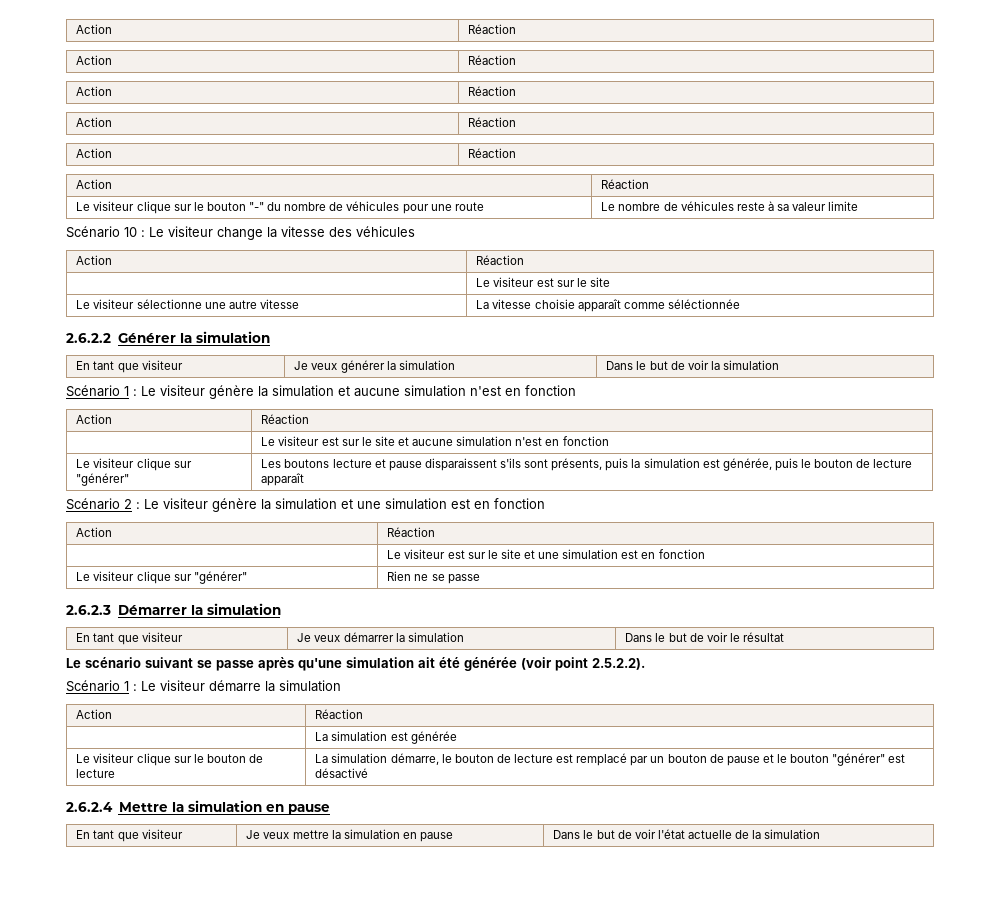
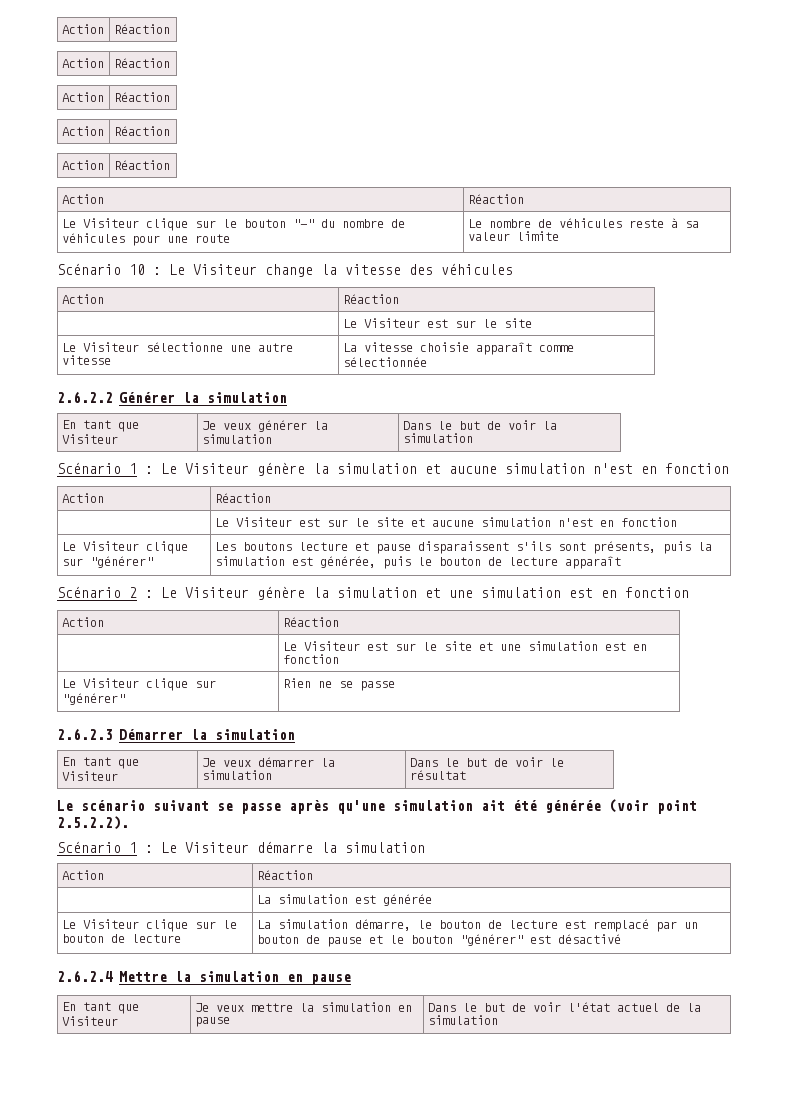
- Le visiteur clique sur le bouton "-" du nombre de véhicules pour une route | Le nombre de véhicules reste à sa valeur limite
+ Le Visiteur clique sur le bouton "-" du nombre de véhicules pour une route | Le nombre de véhicules reste à sa valeur limite
- Scénario 10 : Le visiteur change la vitesse des véhicules
+ Scénario 10 : Le Visiteur change la vitesse des véhicules
  Action | Réaction
- | Le visiteur est sur le site
+ | Le Visiteur est sur le site
- Le visiteur sélectionne une autre vitesse | La vitesse choisie apparaît comme séléctionnée
+ Le Visiteur sélectionne une autre vitesse | La vitesse choisie apparaît comme sélectionnée
- En tant que visiteur | Je veux générer la simulation | Dans le but de voir la simulation
+ En tant que Visiteur | Je veux générer la simulation | Dans le but de voir la simulation
- Scénario 1 : Le visiteur génère la simulation et aucune simulation n'est en fonction
+ Scénario 1 : Le Visiteur génère la simulation et aucune simulation n'est en fonction
- | Le visiteur est sur le site et aucune simulation n'est en fonction
+ | Le Visiteur est sur le site et aucune simulation n'est en fonction
- Le visiteur clique sur "générer" | Les boutons lecture et pause disparaissent s'ils sont présents, puis la simulation est générée, puis le bouton de lecture apparaît
+ Le Visiteur clique sur "générer" | Les boutons lecture et pause disparaissent s'ils sont présents, puis la simulation est générée, puis le bouton de lecture apparaît
- Scénario 2 : Le visiteur génère la simulation et une simulation est en fonction
+ Scénario 2 : Le Visiteur génère la simulation et une simulation est en fonction
- | Le visiteur est sur le site et une simulation est en fonction
+ | Le Visiteur est sur le site et une simulation est en fonction
- Le visiteur clique sur "générer" | Rien ne se passe
+ Le Visiteur clique sur "générer" | Rien ne se passe
- En tant que visiteur | Je veux démarrer la simulation | Dans le but de voir le résultat
+ En tant que Visiteur | Je veux démarrer la simulation | Dans le but de voir le résultat
- Scénario 1 : Le visiteur démarre la simulation
+ Scénario 1 : Le Visiteur démarre la simulation
- Le visiteur clique sur le bouton de lecture | La simulation démarre, le bouton de lecture est remplacé par un bouton de pause et le bouton "générer" est désactivé
+ Le Visiteur clique sur le bouton de lecture | La simulation démarre, le bouton de lecture est remplacé par un bouton de pause et le bouton "générer" est désactivé
- En tant que visiteur | Je veux mettre la simulation en pause | Dans le but de voir l'état actuelle de la simulation
+ En tant que Visiteur | Je veux mettre la simulation en pause | Dans le but de voir l'état actuel de la simulation

